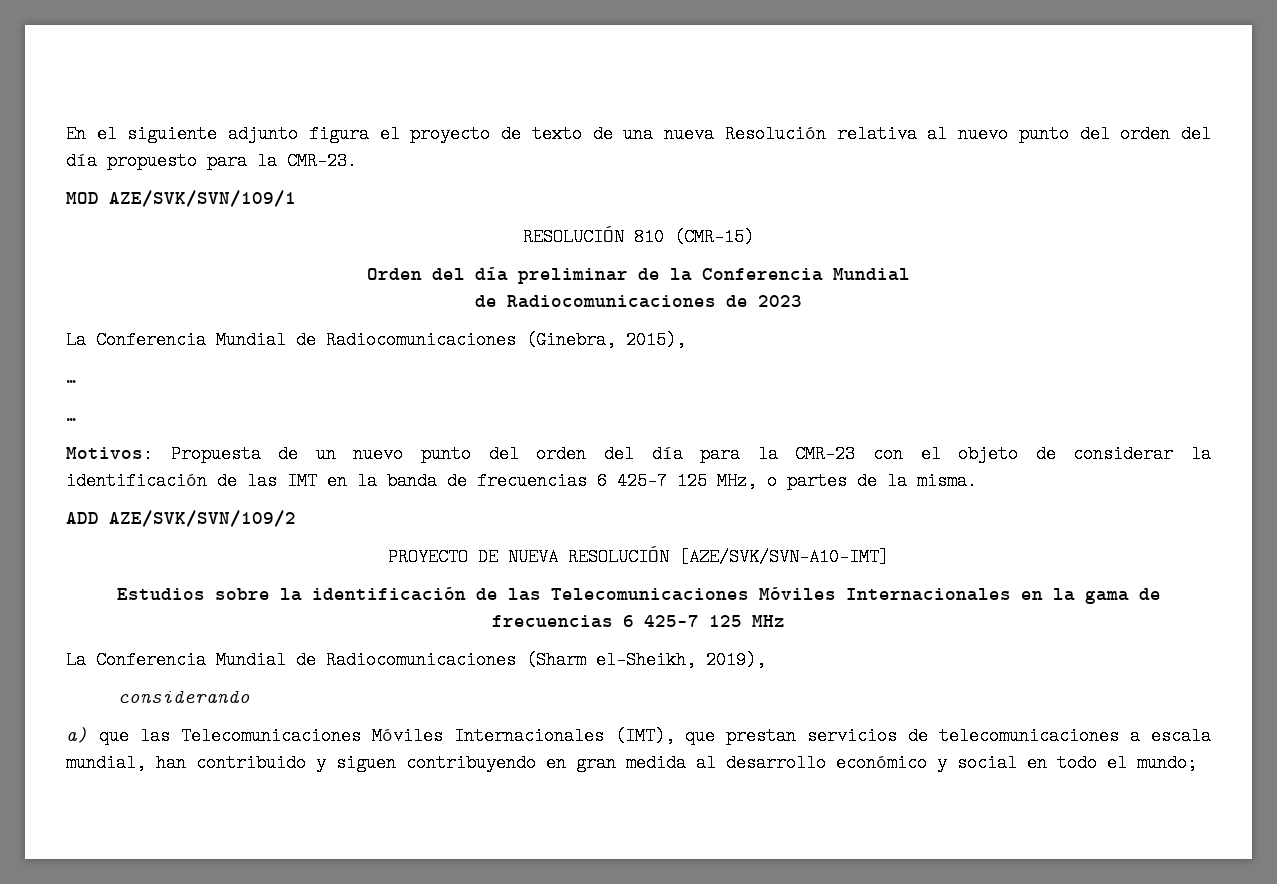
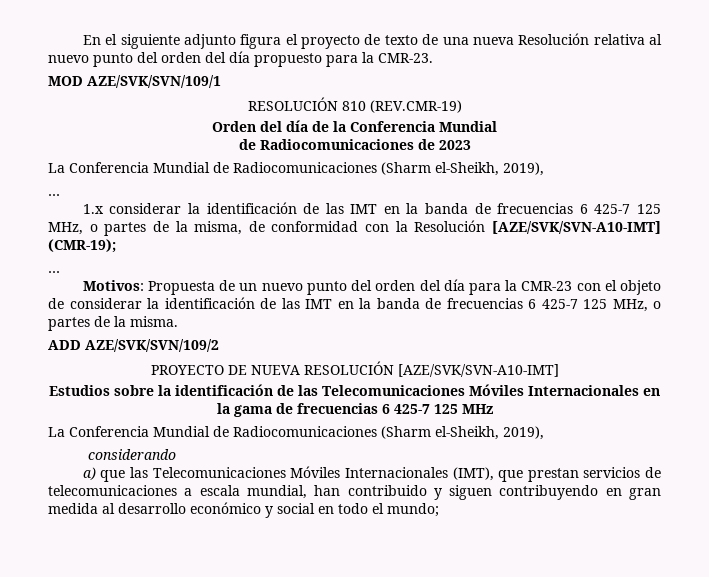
- RESOLUCIÓN 810 (CMR-15)
+ RESOLUCIÓN 810 (REV.CMR-19)
- Orden del día preliminar de la Conferencia Mundial
+ Orden del día de la Conferencia Mundial
  de Radiocomunicaciones de 2023
- La Conferencia Mundial de Radiocomunicaciones (Ginebra, 2015),
+ La Conferencia Mundial de Radiocomunicaciones (Sharm el-Sheikh, 2019),
  …
+ 1.x considerar la identificación de las IMT en la banda de frecuencias 6 425-7 125 MHz, o partes de la misma, de conformidad con la Resolución [AZE/SVK/SVN-A10-IMT] (CMR-19);

